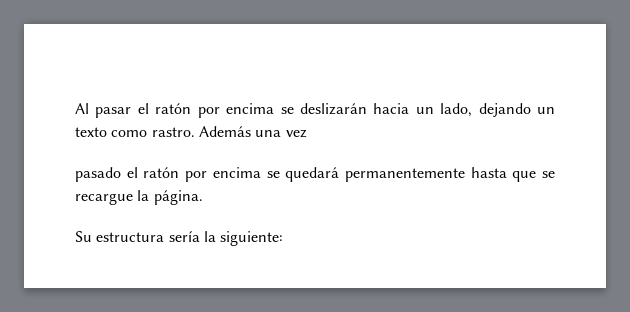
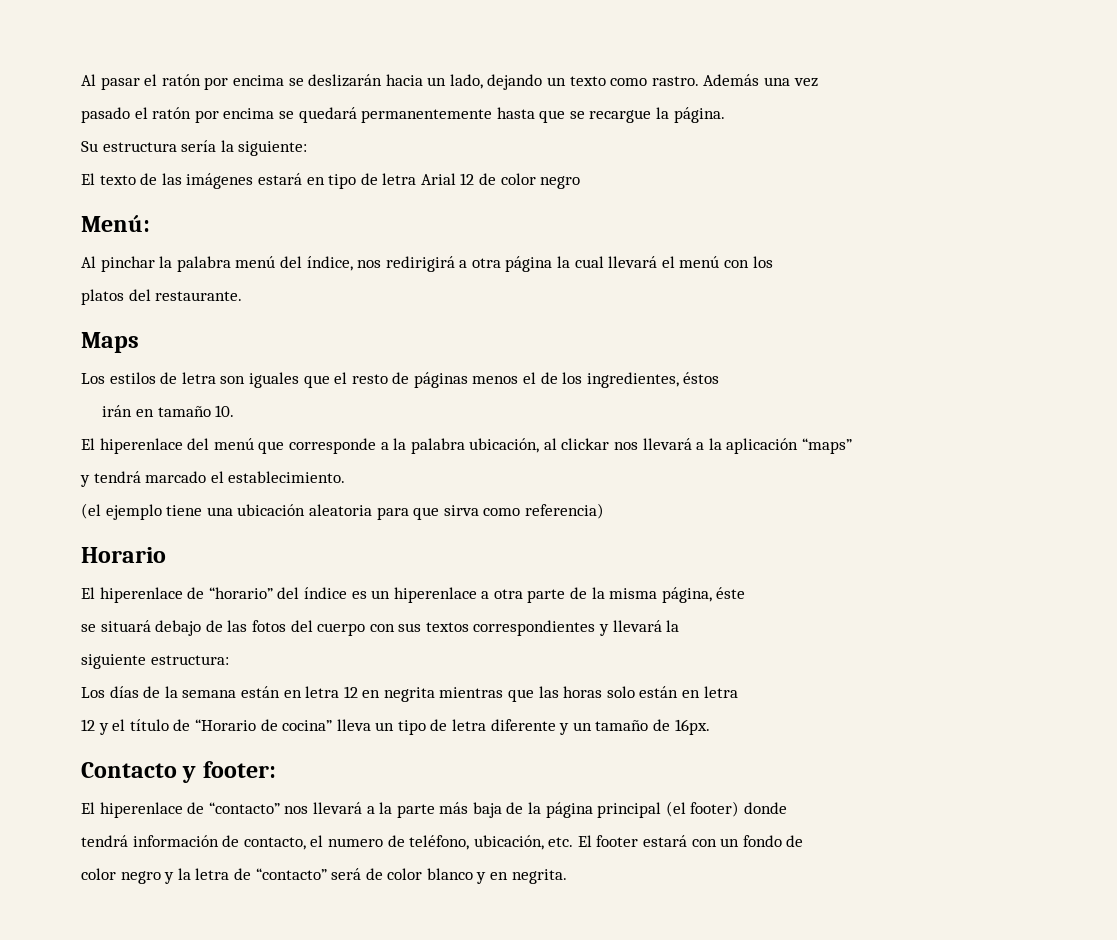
+ El texto de las imágenes estará en tipo de letra Arial 12 de color negro
+ Menú:
+ Al pinchar la palabra menú del índice, nos redirigirá a otra página la cual llevará el menú con los
+ platos del restaurante.
+ Maps
+ Los estilos de letra son iguales que el resto de páginas menos el de los ingredientes, éstos
+ irán en tamaño 10.
+ El hiperenlace del menú que corresponde a la palabra ubicación, al clickar nos llevará a la aplicación “maps”
+ y tendrá marcado el establecimiento.
+ (el ejemplo tiene una ubicación aleatoria para que sirva como referencia)
+ Horario
+ El hiperenlace de “horario” del índice es un hiperenlace a otra parte de la misma página, éste
+ se situará debajo de las fotos del cuerpo con sus textos correspondientes y llevará la
+ siguiente estructura:
+ Los días de la semana están en letra 12 en negrita mientras que las horas solo están en letra
+ 12 y el título de “Horario de cocina” lleva un tipo de letra diferente y un tamaño de 16px.
+ Contacto y footer:
+ El hiperenlace de “contacto” nos llevará a la parte más baja de la página principal (el footer) donde
+ tendrá información de contacto, el numero de teléfono, ubicación, etc. El footer estará con un fondo de
+ color negro y la letra de “contacto” será de color blanco y en negrita.

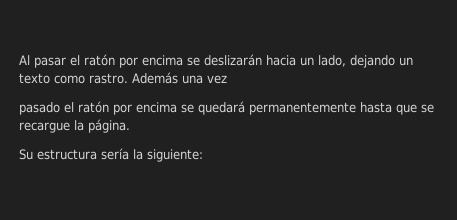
- El texto de las imágenes estará en tipo de letra Arial 12 de color negro
- Menú:
- Al pinchar la palabra menú del índice, nos redirigirá a otra página la cual llevará el menú con los
- platos del restaurante.
- Maps
- Los estilos de letra son iguales que el resto de páginas menos el de los ingredientes, éstos
- irán en tamaño 10.
- El hiperenlace del menú que corresponde a la palabra ubicación, al clickar nos llevará a la aplicación “maps”
- y tendrá marcado el establecimiento.
- (el ejemplo tiene una ubicación aleatoria para que sirva como referencia)
- Horario
- El hiperenlace de “horario” del índice es un hiperenlace a otra parte de la misma página, éste
- se situará debajo de las fotos del cuerpo con sus textos correspondientes y llevará la
- siguiente estructura:
- Los días de la semana están en letra 12 en negrita mientras que las horas solo están en letra
- 12 y el título de “Horario de cocina” lleva un tipo de letra diferente y un tamaño de 16px.
- Contacto y footer:
- El hiperenlace de “contacto” nos llevará a la parte más baja de la página principal (el footer) donde
- tendrá información de contacto, el numero de teléfono, ubicación, etc. El footer estará con un fondo de
- color negro y la letra de “contacto” será de color blanco y en negrita.

